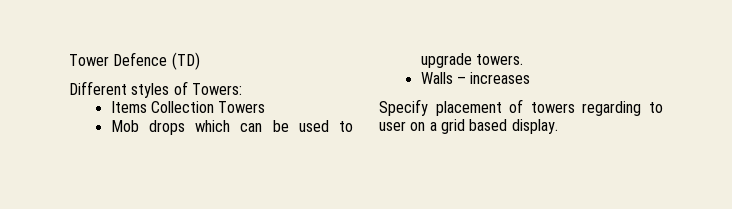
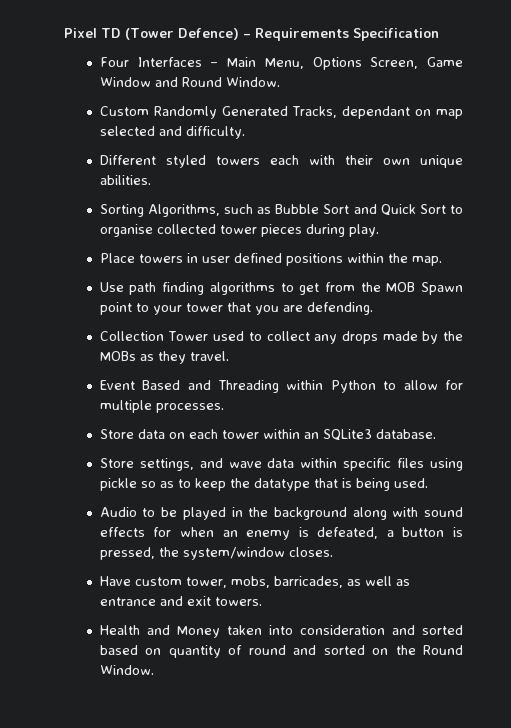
- Tower Defence (TD)
- Different styles of Towers:
- Items Collection Towers
- Mob drops which can be used to upgrade towers.
- Walls – increases
- Specify placement of towers regarding to user on a grid based display.
+ Pixel TD (Tower Defence) – Requirements Specification
+ Four Interfaces – Main Menu, Options Screen, Game Window and Round Window.
+ Custom Randomly Generated Tracks, dependant on map selected and difficulty.
+ Different styled towers each with their own unique abilities.
+ Sorting Algorithms, such as Bubble Sort and Quick Sort to organise collected tower pieces during play.
+ Place towers in user defined positions within the map.
+ Use path finding algorithms to get from the MOB Spawn point to your tower that you are defending.
+ Collection Tower used to collect any drops made by the MOBs as they travel.
+ Event Based and Threading within Python to allow for multiple processes.
+ Store data on each tower within an SQLite3 database.
+ Store settings, and wave data within specific files using pickle so as to keep the datatype that is being used.
+ Audio to be played in the background along with sound effects for when an enemy is defeated, a button is pressed, the system/window closes.
+ Have custom tower, mobs, barricades, as well as entrance and exit towers.
+ Health and Money taken into consideration and sorted based on quantity of round and sorted on the Round Window.

